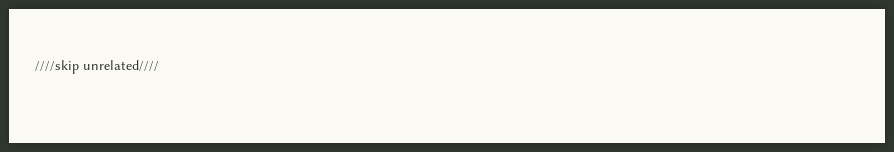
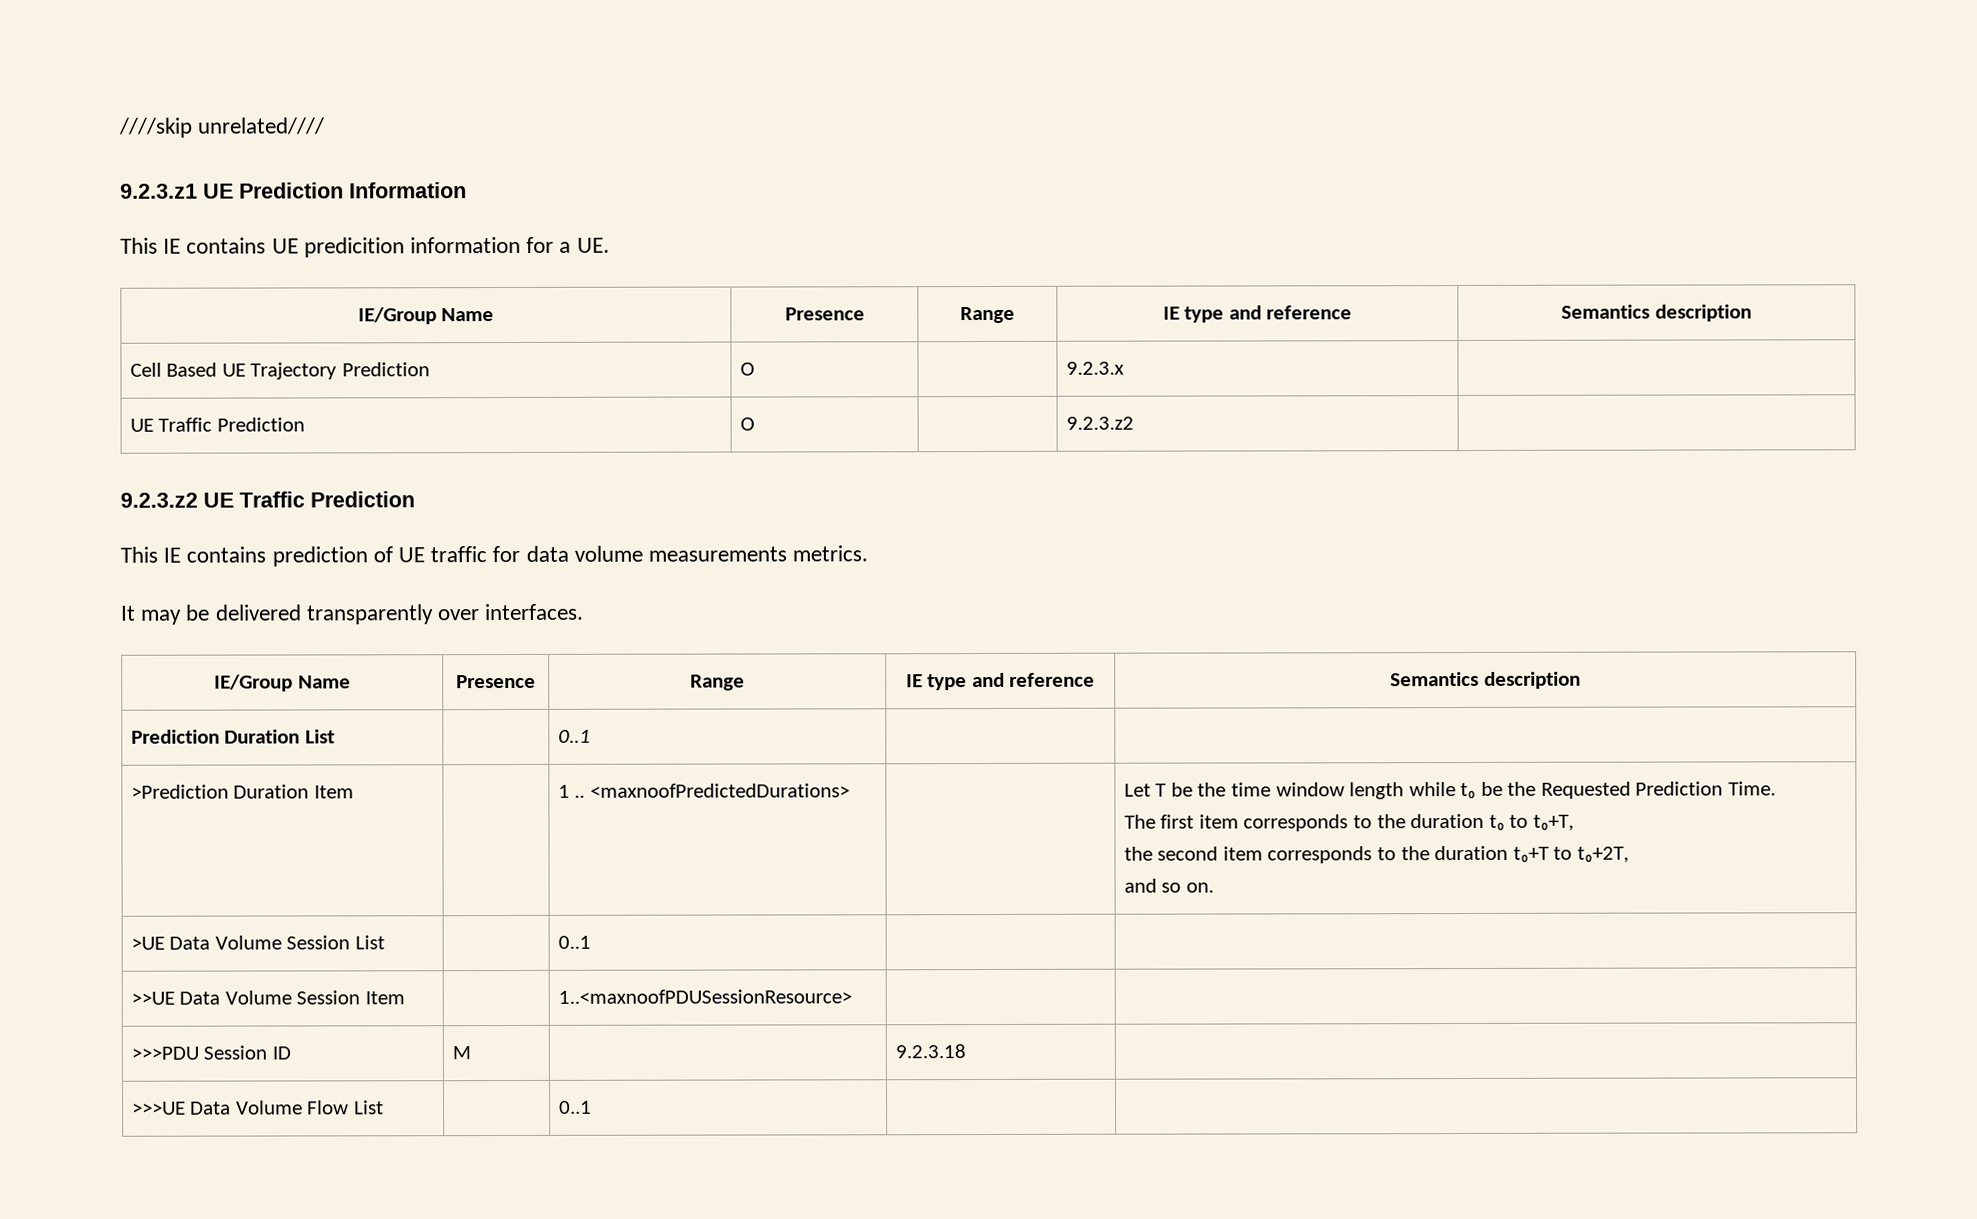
+ 9.2.3.z1 UE Prediction Information
+ This IE contains UE predicition information for a UE.
+ IE/Group Name | Presence | Range | IE type and reference | Semantics description
+ Cell Based UE Trajectory Prediction | O | | 9.2.3.x |
+ UE Traffic Prediction | O | | 9.2.3.z2 |
+ 9.2.3.z2 UE Traffic Prediction
+ This IE contains prediction of UE traffic for data volume measurements metrics.
+ It may be delivered transparently over interfaces.
+ IE/Group Name | Presence | Range | IE type and reference | Semantics description
+ Prediction Duration List | | 0..1 | |
+ >Prediction Duration Item | | 1 .. <maxnoofPredictedDurations> | | Let T be the time window length while t₀ be the Requested Prediction Time.
+ The first item corresponds to the duration t₀ to t₀+T,
+ the second item corresponds to the duration t₀+T to t₀+2T,
+ and so on.
+ >UE Data Volume Session List | | 0..1 | |
+ >>UE Data Volume Session Item | | 1..<maxnoofPDUSessionResource> | |
+ >>>PDU Session ID | M | | 9.2.3.18 |
+ >>>UE Data Volume Flow List | | 0..1 | |

